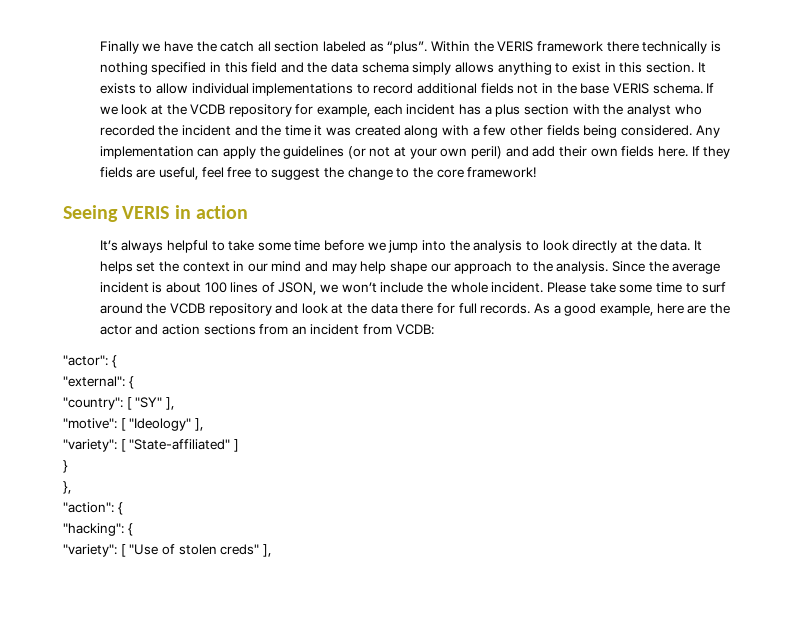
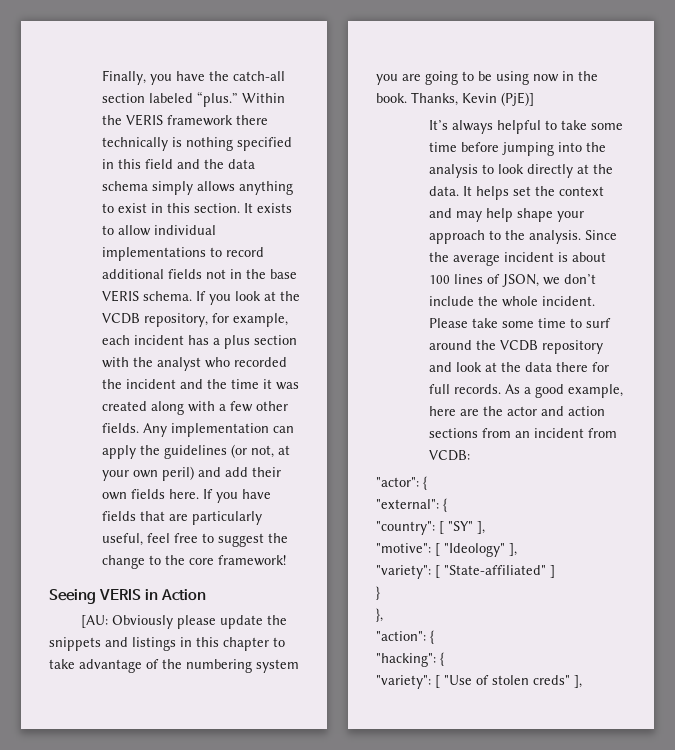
- Finally we have the catch all section labeled as “plus”.
+ Finally, you have the catch-all section labeled “plus.”
- If we look at the VCDB repository for example, each incident has a plus section with the analyst who recorded the incident and the time it was created along with a few other fields being considered.
+ If you look at the VCDB repository, for example, each incident has a plus section with the analyst who recorded the incident and the time it was created along with a few other fields.
- Any implementation can apply the guidelines (or not at your own peril) and add their own fields here.
+ Any implementation can apply the guidelines (or not, at your own peril) and add their own fields here.
- If they fields are useful, feel free to suggest the change to the core framework!
+ If you have fields that are particularly useful, feel free to suggest the change to the core framework!
- Seeing VERIS in action
+ Seeing VERIS in Action
+ [AU: Obviously please update the snippets and listings in this chapter to take advantage of the numbering system you are going to be using now in the book. Thanks, Kevin (PjE)]
- It’s always helpful to take some time before we jump into the analysis to look directly at the data.
+ It’s always helpful to take some time before jumping into the analysis to look directly at the data.
- It helps set the context in our mind and may help shape our approach to the analysis.
+ It helps set the context and may help shape your approach to the analysis.
- Since the average incident is about 100 lines of JSON, we won’t include the whole incident.
+ Since the average incident is about 100 lines of JSON, we don’t include the whole incident.

